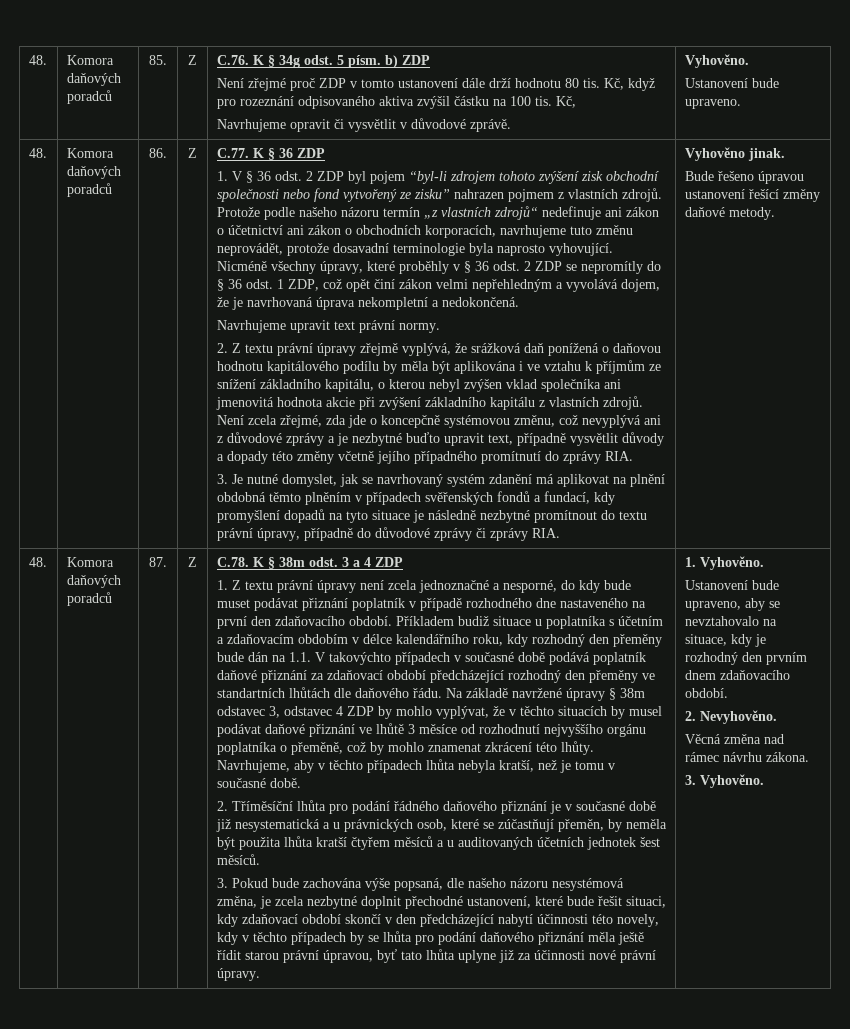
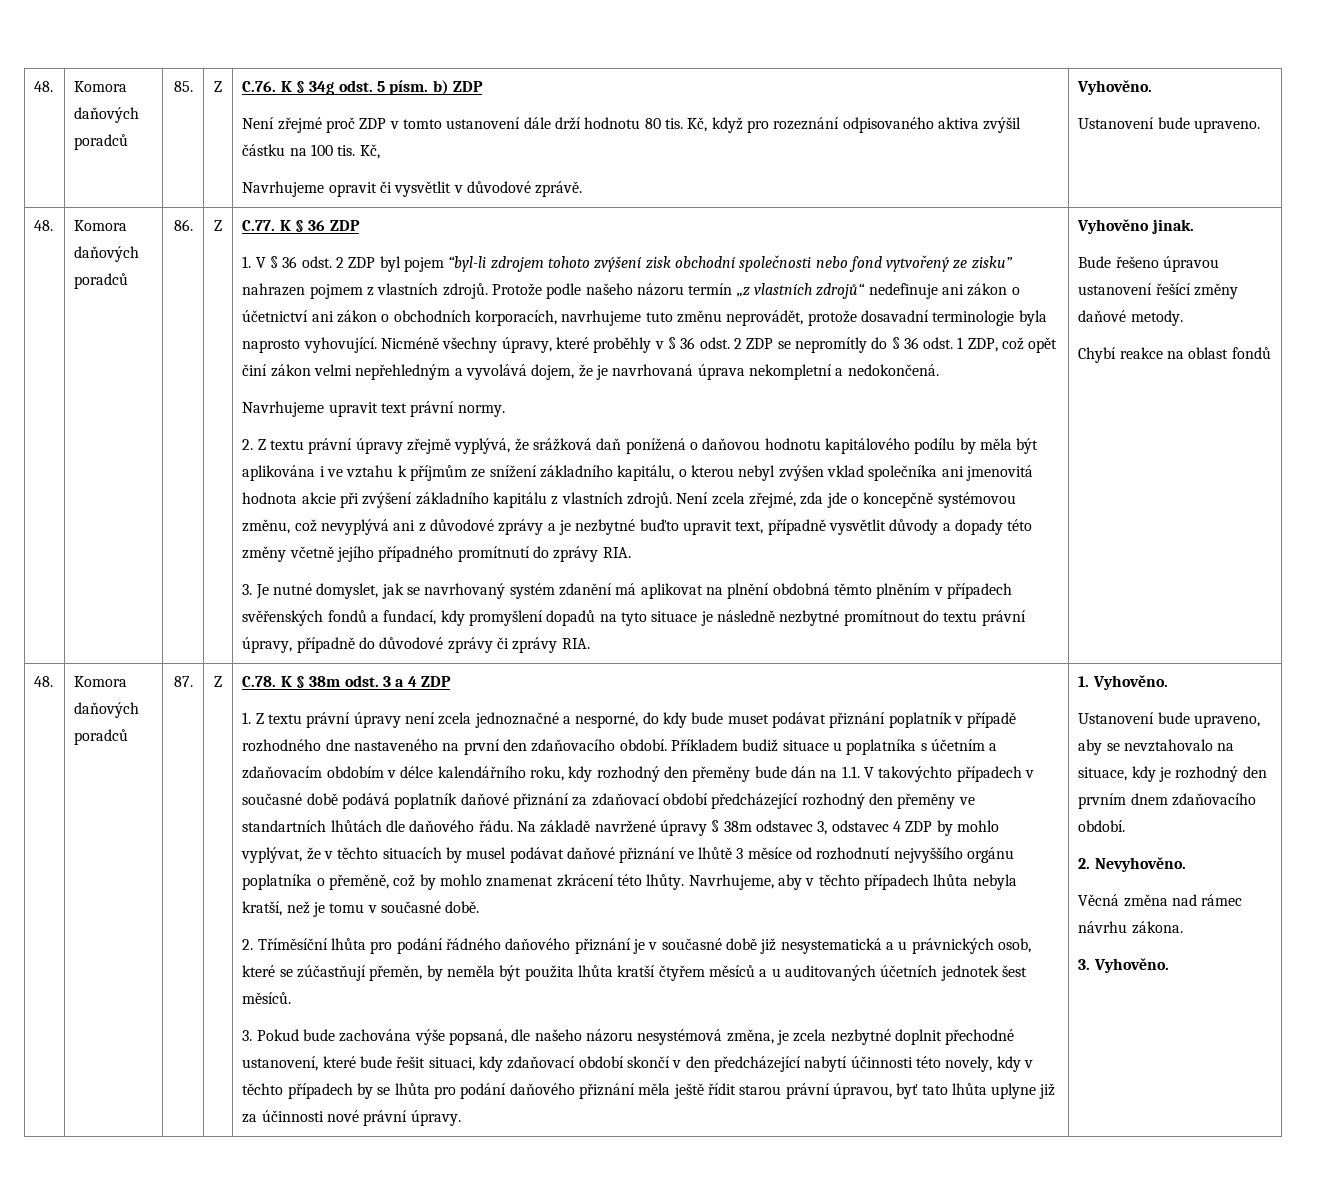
+ Chybí reakce na oblast fondů

